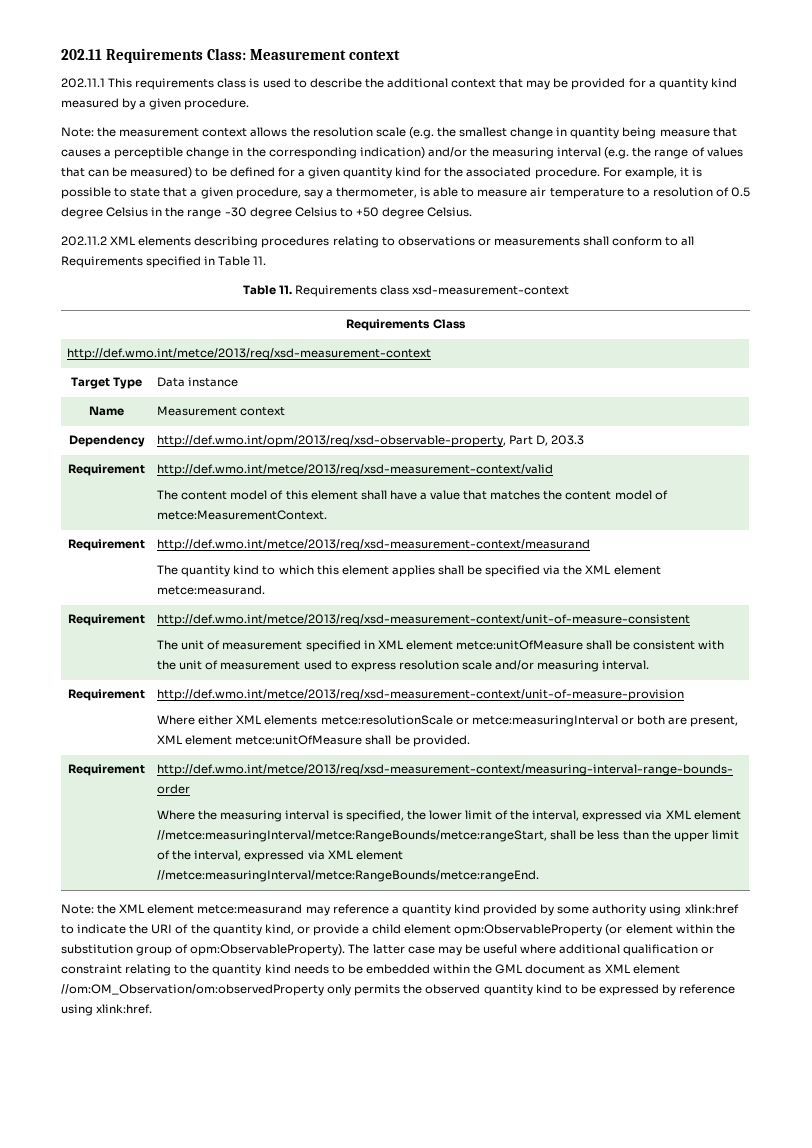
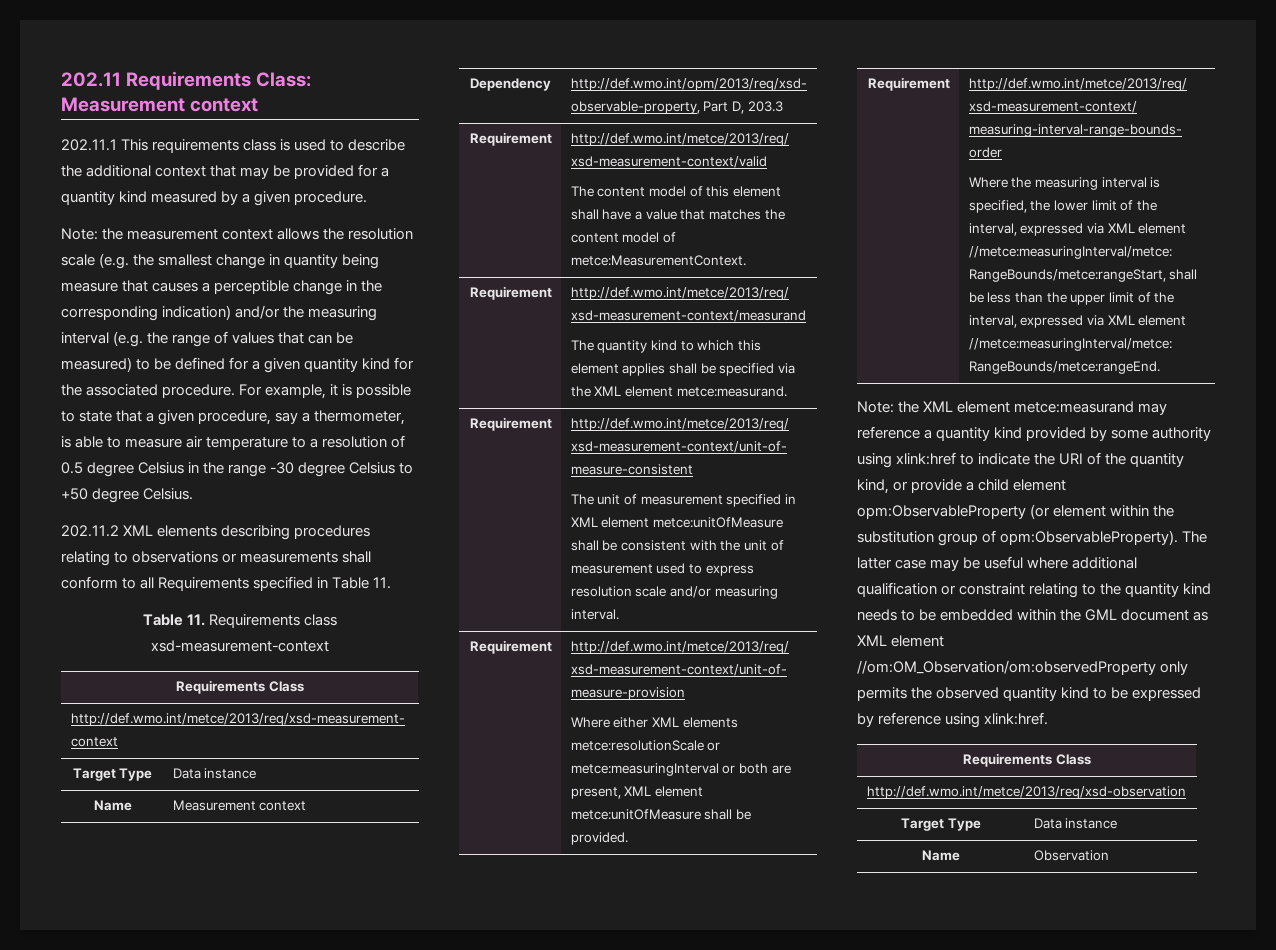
  The latter case may be useful where additional qualification or constraint relating to the quantity kind needs to be embedded within the GML document as XML element //om:OM_Observation/om:observedProperty only permits the observed quantity kind to be expressed by reference using xlink:href.
+ Requirements Class
+ http://def.wmo.int/metce/2013/req/xsd-observation
+ Target Type | Data instance
+ Name | Observation

